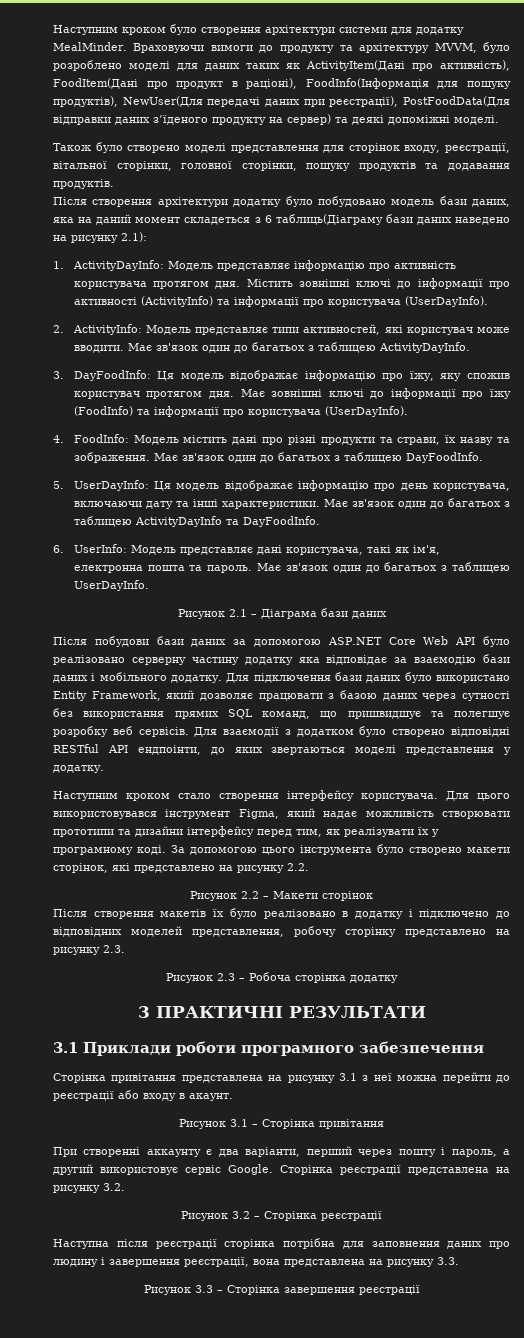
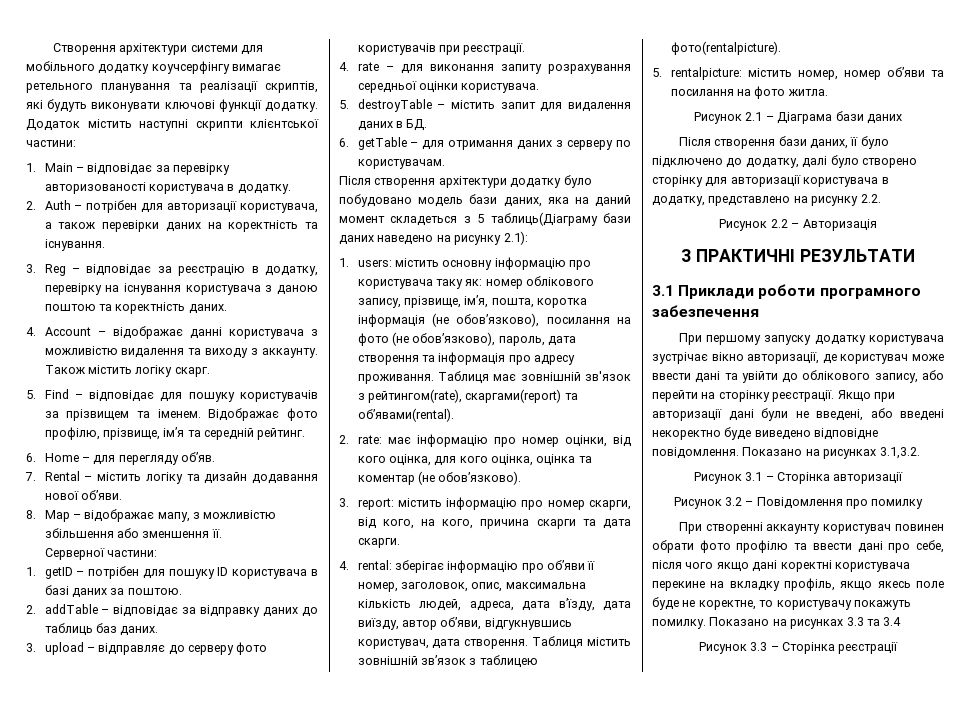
- Наступним кроком було створення архітектури системи для додатку MealMinder. Враховуючи вимоги до продукту та архітектуру MVVM, було розроблено моделі для даних таких як ActivityItem(Дані про активність), FoodItem(Дані про продукт в раціоні), FoodInfo(Інформація для пошуку продуктів), NewUser(Для передачі даних при реєстрації), PostFoodData(Для відправки даних з’їденого продукту на сервер) та деякі допоміжні моделі.
- Також було створено моделі представлення для сторінок входу, реєстрації, вітальної сторінки, головної сторінки, пошуку продуктів та додавання продуктів.
+ Створення архітектури системи для мобільного додатку коучсерфінгу вимагає ретельного планування та реалізації скриптів, які будуть виконувати ключові функції додатку. Додаток містить наступні скрипти клієнтської частини:
+ 1. Main – відповідає за перевірку авторизованості користувача в додатку.
+ 2. Auth – потрібен для авторизації користувача, а також перевірки даних на коректність та існування.
+ 3. Reg – відповідає за реєстрацію в додатку, перевірку на існування користувача з даною поштою та коректність даних.
+ 4. Account – відображає данні користувача з можливістю видалення та виходу з аккаунту. Також містить логіку скарг.
+ 5. Find – відповідає для пошуку користувачів за прізвищем та іменем. Відображає фото профілю, прізвище, ім’я та середній рейтинг.
+ 6. Home – для перегляду об’яв.
+ 7. Rental – містить логіку та дизайн додавання нової об’яви.
+ 8. Map – відображає мапу, з можливістю збільшення або зменшення її.
+ Серверної частини:
+ 1. getID – потрібен для пошуку ID користувача в базі даних за поштою.
+ 2. addTable – відповідає за відправку даних до таблиць баз даних.
+ 3. upload – відправляє до серверу фото користувачів при реєстрації.
+ 4. rate – для виконання запиту розрахування середньої оцінки користувача.
+ 5. destroyTable – містить запит для видалення даних в БД.
+ 6. getTable – для отримання даних з серверу по користувачам.
- Після створення архітектури додатку було побудовано модель бази даних, яка на даний момент складеться з 6 таблиць(Діаграму бази даних наведено на рисунку 2.1):
+ Після створення архітектури додатку було побудовано модель бази даних, яка на даний момент складеться з 5 таблиць(Діаграму бази даних наведено на рисунку 2.1):
- 1. ActivityDayInfo: Модель представляє інформацію про активність користувача протягом дня. Містить зовнішні ключі до інформації про активності (ActivityInfo) та інформації про користувача (UserDayInfo).
- 2. ActivityInfo: Модель представляє типи активностей, які користувач може вводити. Має зв'язок один до багатьох з таблицею ActivityDayInfo.
- 3. DayFoodInfo: Ця модель відображає інформацію про їжу, яку спожив користувач протягом дня. Має зовнішні ключі до інформації про їжу (FoodInfo) та інформації про користувача (UserDayInfo).
- 4. FoodInfo: Модель містить дані про різні продукти та страви, їх назву та зображення. Має зв'язок один до багатьох з таблицею DayFoodInfo.
- 5. UserDayInfo: Ця модель відображає інформацію про день користувача, включаючи дату та інші характеристики. Має зв'язок один до багатьох з таблицею ActivityDayInfo та DayFoodInfo.
- 6. UserInfo: Модель представляє дані користувача, такі як ім'я, електронна пошта та пароль. Має зв'язок один до багатьох з таблицею UserDayInfo.
+ 1. users: містить основну інформацію про користувача таку як: номер облікового запису, прізвище, ім’я, пошта, коротка інформація (не обов’язково), посилання на фото (не обов’язково), пароль, дата створення та інформація про адресу проживання. Таблиця має зовнішній зв'язок з рейтингом(rate), скаргами(report) та об’явами(rental).
+ 2. rate: має інформацію про номер оцінки, від кого оцінка, для кого оцінка, оцінка та коментар (не обов’язково).
+ 3. report: містить інформацію про номер скарги, від кого, на кого, причина скарги та дата скарги.
+ 4. rental: зберігає інформацію про об’яви її номер, заголовок, опис, максимальна кількість людей, адреса, дата в’їзду, дата виїзду, автор об’яви, відгукнувшись користувач, дата створення. Таблиця містить зовнішній зв’язок з таблицею фото(rentalpicture).
+ 5. rentalpicture: містить номер, номер об’яви та посилання на фото житла.
- Після побудови бази даних за допомогою ASP.NET Core Web API було реалізовано серверну частину додатку яка відповідає за взаємодію бази даних і мобільного додатку. Для підключення бази даних було використано Entity Framework, який дозволяє працювати з базою даних через сутності без використання прямих SQL команд, що пришвидшує та полегшує розробку веб сервісів. Для взаємодії з додатком було створено відповідні RESTful API ендпоінти, до яких звертаються моделі представлення у додатку.
- Наступним кроком стало створення інтерфейсу користувача. Для цього використовувався інструмент Figma, який надає можливість створювати прототипи та дизайни інтерфейсу перед тим, як реалізувати їх у програмному коді. За допомогою цього інструмента було створено макети сторінок, які представлено на рисунку 2.2.
+ Після створення бази даних, її було підключено до додатку, далі було створено сторінку для авторизації користувача в додатку, представлено на рисунку 2.2.
- Рисунок 2.2 – Макети сторінок
- Після створення макетів їх було реалізовано в додатку і підключено до відповідних моделей представлення, робочу сторінку представлено на рисунку 2.3.
- Рисунок 2.3 – Робоча сторінка додатку
+ Рисунок 2.2 – Авторизація
- Сторінка привітання представлена на рисунку 3.1 з неї можна перейти до реєстрації або входу в акаунт.
- Рисунок 3.1 – Сторінка привітання
- При створенні аккаунту є два варіанти, перший через пошту і пароль, а другий використовує сервіс Google. Сторінка реєстрації представлена на рисунку 3.2.
- Рисунок 3.2 – Сторінка реєстрації
- Наступна після реєстрації сторінка потрібна для заповнення даних про людину і завершення реєстрації, вона представлена на рисунку 3.3.
+ При першому запуску додатку користувача зустрічає вікно авторизації, де користувач може ввести дані та увійти до облікового запису, або перейти на сторінку реєстрації. Якщо при авторизації дані були не введені, або введені некоректно буде виведено відповідне повідомлення. Показано на рисунках 3.1,3.2.
+ Рисунок 3.1 – Сторінка авторизації
+ Рисунок 3.2 – Повідомлення про помилку
+ При створенні аккаунту користувач повинен обрати фото профілю та ввести дані про себе, після чого якщо дані коректні користувача перекине на вкладку профіль, якщо якесь поле буде не коректне, то користувачу покажуть помилку. Показано на рисунках 3.3 та 3.4
- Рисунок 3.3 – Сторінка завершення реєстрації
+ Рисунок 3.3 – Сторінка реєстрації

